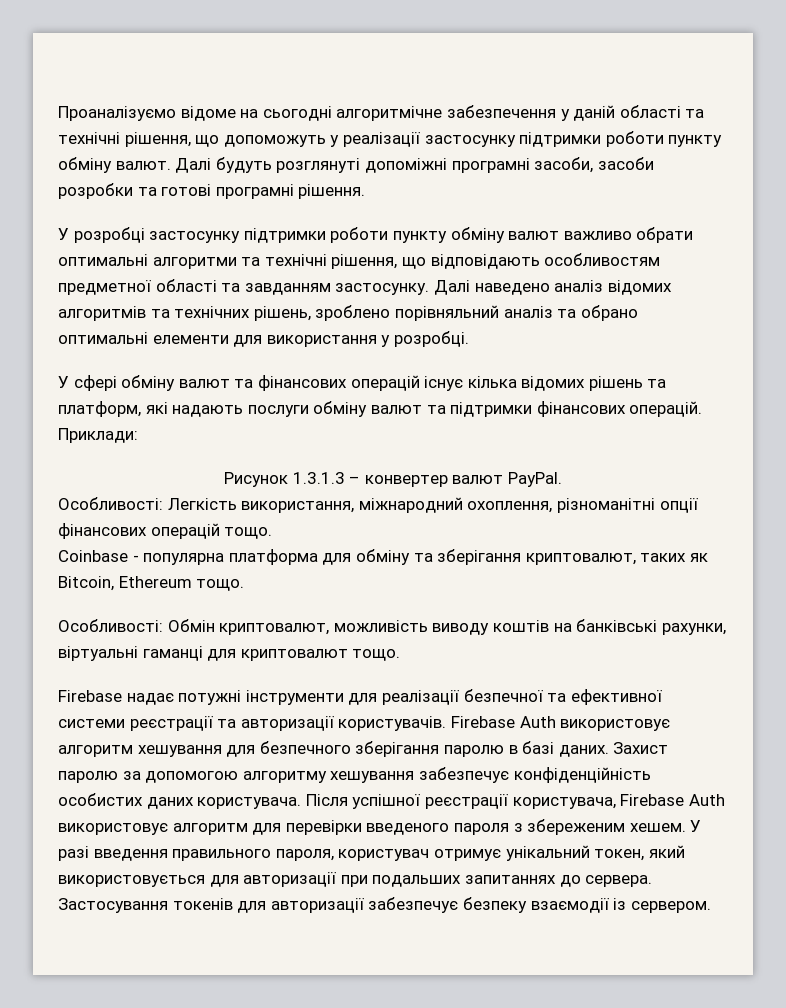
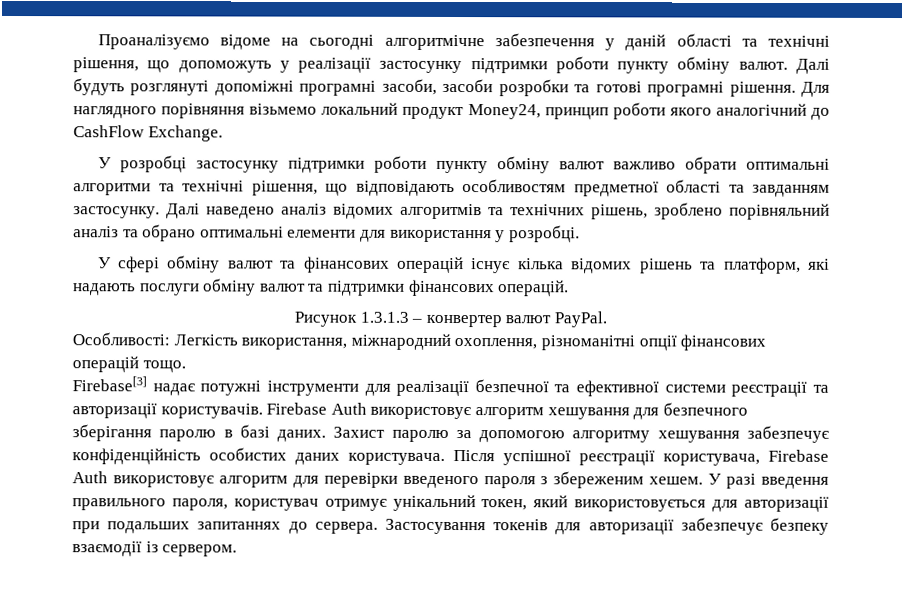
+ Для наглядного порівняння візьмемо локальний продукт Money24, принцип роботи якого аналогічний до CashFlow Exchange.
- Приклади:
- Coinbase - популярна платформа для обміну та зберігання криптовалют, таких як Bitcoin, Ethereum тощо.
- Особливості: Обмін криптовалют, можливість виводу коштів на банківські рахунки, віртуальні гаманці для криптовалют тощо.
- Firebase надає потужні інструменти для реалізації безпечної та ефективної системи реєстрації та авторизації користувачів.
+ Firebase[3] надає потужні інструменти для реалізації безпечної та ефективної системи реєстрації та авторизації користувачів.

